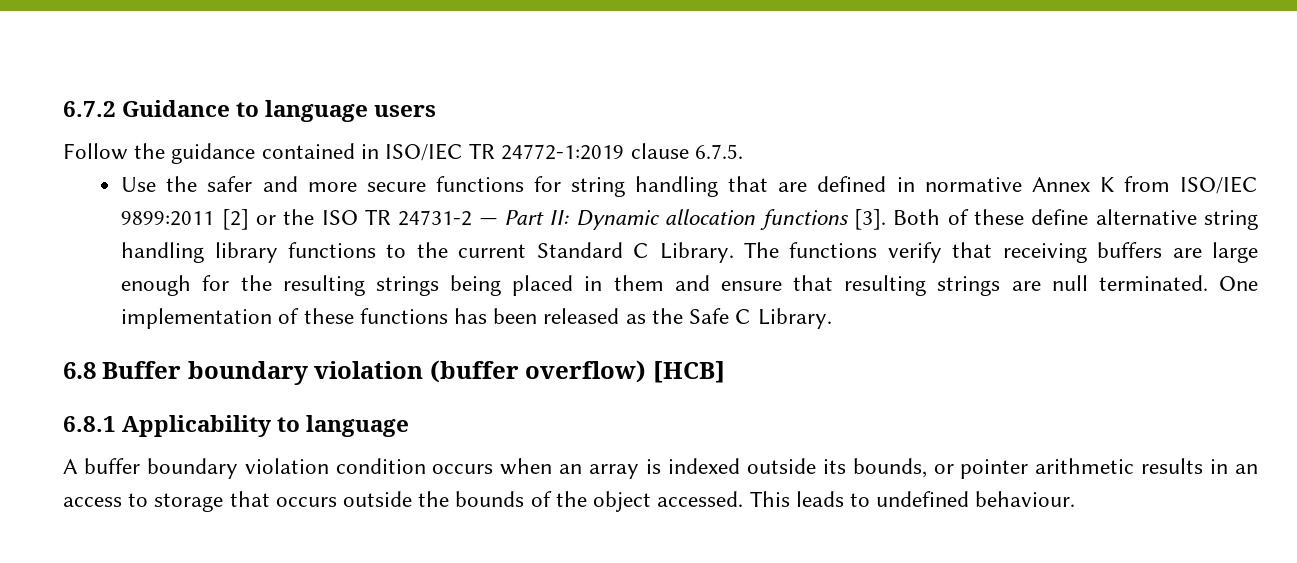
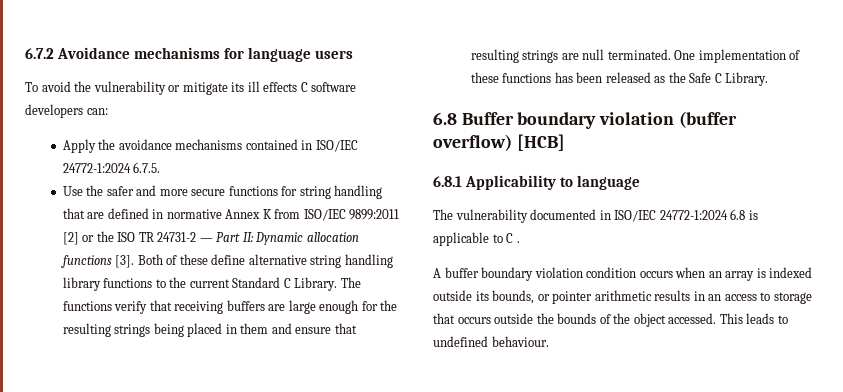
- 6.7.2 Guidance to language users
+ 6.7.2 Avoidance mechanisms for language users
- Follow the guidance contained in ISO/IEC TR 24772-1:2019 clause 6.7.5.
+ To avoid the vulnerability or mitigate its ill effects C software developers can:
+ Apply the avoidance mechanisms contained in ISO/IEC 24772-1:2024 6.7.5.
+ The vulnerability documented in ISO/IEC 24772-1:2024 6.8 is applicable to C .

